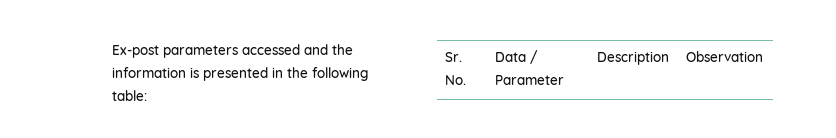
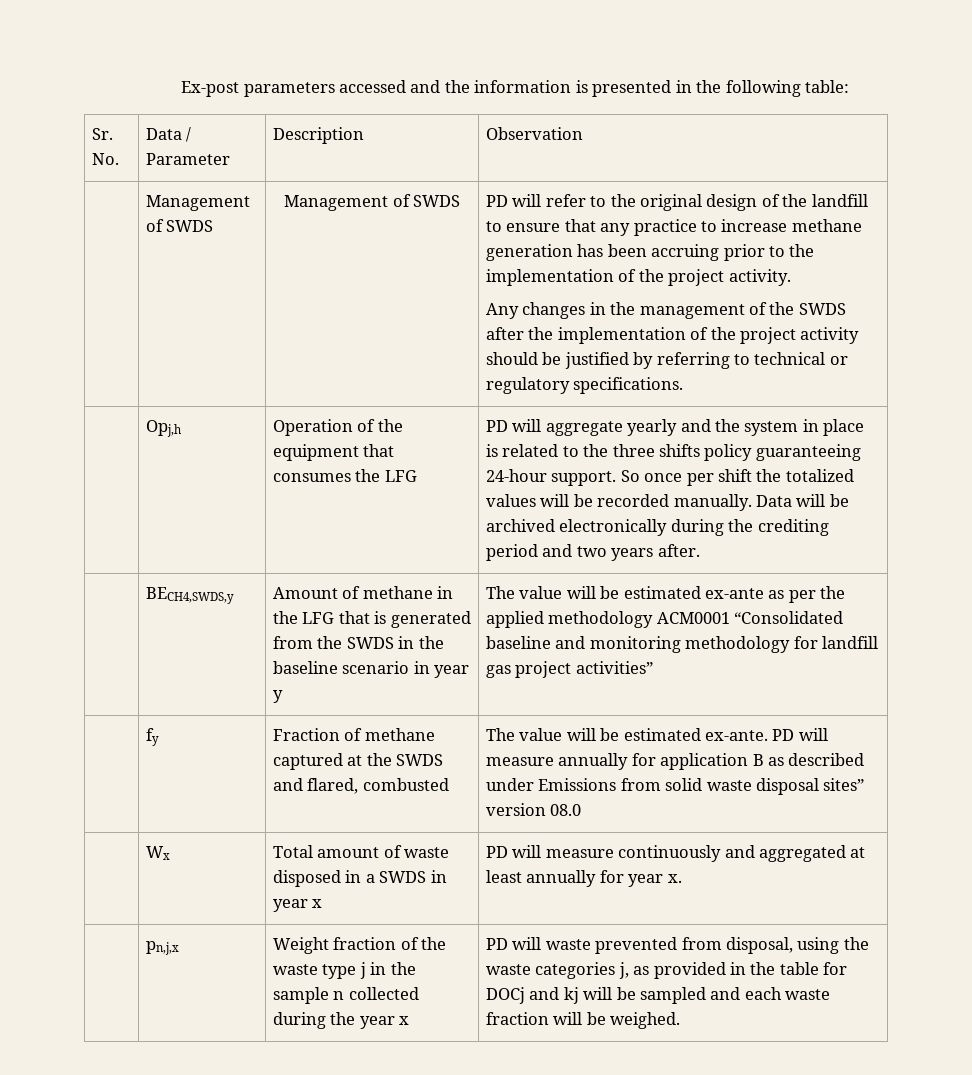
+ Management of SWDS | Management of SWDS | PD will refer to the original design of the landfill to ensure that any practice to increase methane generation has been accruing prior to the implementation of the project activity.
+ Any changes in the management of the SWDS after the implementation of the project activity should be justified by referring to technical or regulatory specifications.
+ | Opj,h | Operation of the equipment that consumes the LFG | PD will aggregate yearly and the system in place is related to the three shifts policy guaranteeing 24-hour support. So once per shift the totalized values will be recorded manually. Data will be archived electronically during the crediting period and two years after.
+ | BECH4,SWDS,y | Amount of methane in the LFG that is generated from the SWDS in the baseline scenario in year y | The value will be estimated ex-ante as per the applied methodology ACM0001 “Consolidated baseline and monitoring methodology for landfill gas project activities”
+ | fy | Fraction of methane captured at the SWDS and flared, combusted | The value will be estimated ex-ante. PD will measure annually for application B as described under Emissions from solid waste disposal sites” version 08.0
+ | Wx | Total amount of waste disposed in a SWDS in year x | PD will measure continuously and aggregated at least annually for year x.
+ | pn,j,x | Weight fraction of the waste type j in the sample n collected during the year x | PD will waste prevented from disposal, using the waste categories j, as provided in the table for DOCj and kj will be sampled and each waste fraction will be weighed.

